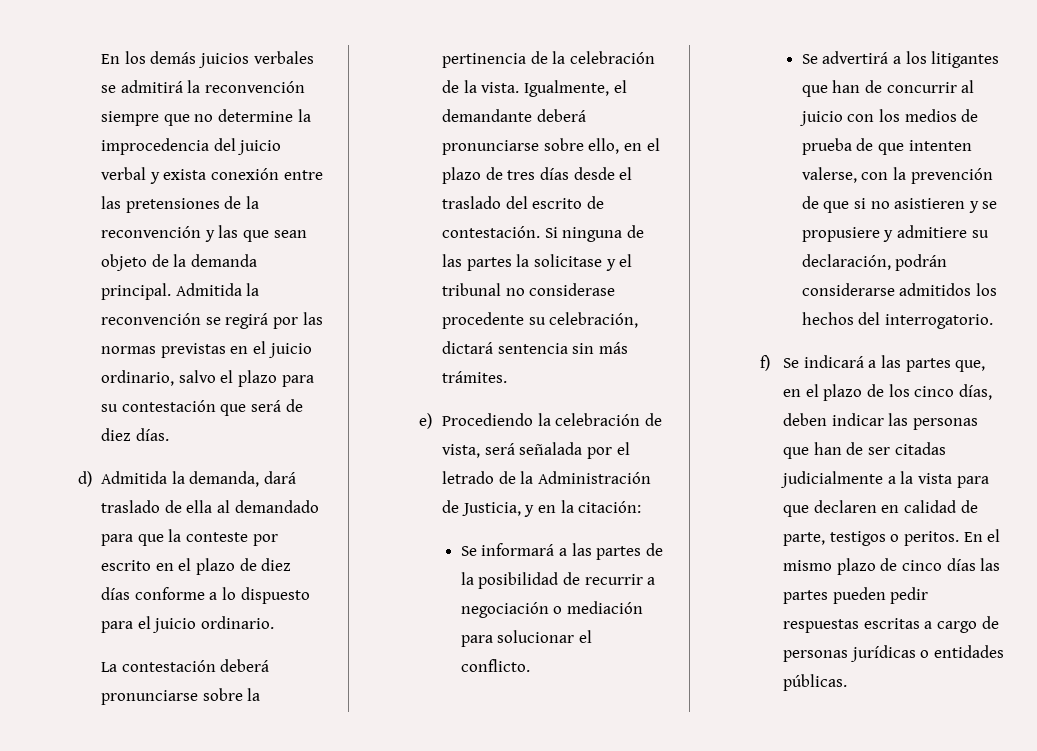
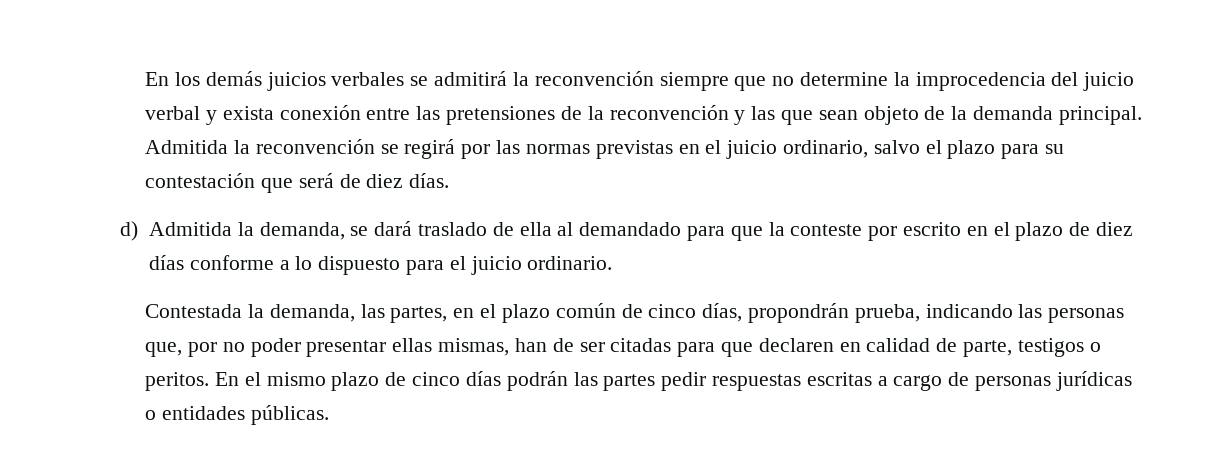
- d) Admitida la demanda, dará traslado de ella al demandado para que la conteste por escrito en el plazo de diez días conforme a lo dispuesto para el juicio ordinario.
+ d) Admitida la demanda, se dará traslado de ella al demandado para que la conteste por escrito en el plazo de diez días conforme a lo dispuesto para el juicio ordinario.
- La contestación deberá pronunciarse sobre la pertinencia de la celebración de la vista. Igualmente, el demandante deberá pronunciarse sobre ello, en el plazo de tres días desde el traslado del escrito de contestación. Si ninguna de las partes la solicitase y el tribunal no considerase procedente su celebración, dictará sentencia sin más trámites.
- e) Procediendo la celebración de vista, será señalada por el letrado de la Administración de Justicia, y en la citación:
- Se informará a las partes de la posibilidad de recurrir a negociación o mediación para solucionar el conflicto.
- Se advertirá a los litigantes que han de concurrir al juicio con los medios de prueba de que intenten valerse, con la prevención de que si no asistieren y se propusiere y admitiere su declaración, podrán considerarse admitidos los hechos del interrogatorio.
- f) Se indicará a las partes que, en el plazo de los cinco días, deben indicar las personas que han de ser citadas judicialmente a la vista para que declaren en calidad de parte, testigos o peritos.
+ Contestada la demanda, las partes, en el plazo común de cinco días, propondrán prueba, indicando las personas que, por no poder presentar ellas mismas, han de ser citadas para que declaren en calidad de parte, testigos o peritos.
- En el mismo plazo de cinco días las partes pueden pedir respuestas escritas a cargo de personas jurídicas o entidades públicas.
+ En el mismo plazo de cinco días podrán las partes pedir respuestas escritas a cargo de personas jurídicas o entidades públicas.

